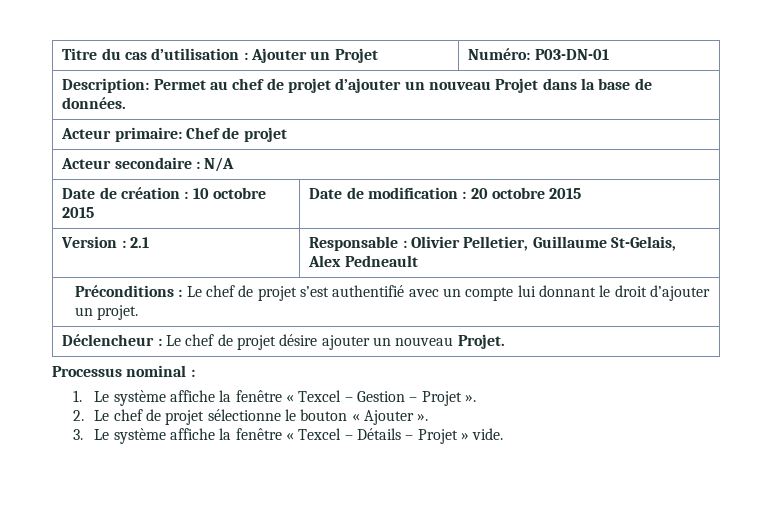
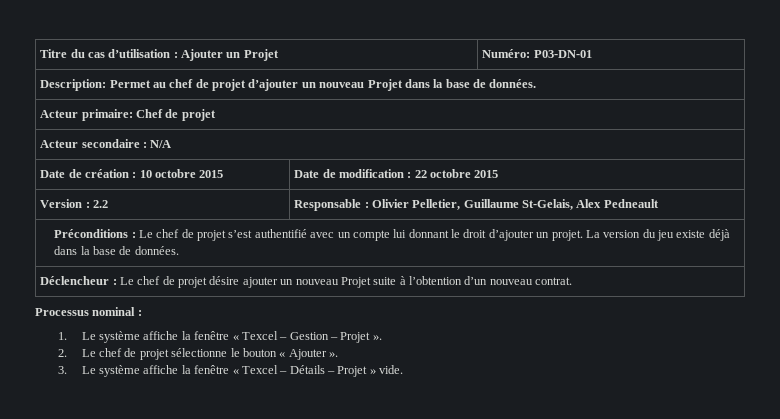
- Date de création : 10 octobre 2015 | Date de modification : 20 octobre 2015
+ Date de création : 10 octobre 2015 | Date de modification : 22 octobre 2015
- Version : 2.1 | Responsable : Olivier Pelletier, Guillaume St-Gelais, Alex Pedneault
+ Version : 2.2 | Responsable : Olivier Pelletier, Guillaume St-Gelais, Alex Pedneault
- Préconditions : Le chef de projet s’est authentifié avec un compte lui donnant le droit d’ajouter un projet.
+ Préconditions : Le chef de projet s’est authentifié avec un compte lui donnant le droit d’ajouter un projet. La version du jeu existe déjà dans la base de données.
- Déclencheur : Le chef de projet désire ajouter un nouveau Projet.
+ Déclencheur : Le chef de projet désire ajouter un nouveau Projet suite à l’obtention d’un nouveau contrat.

